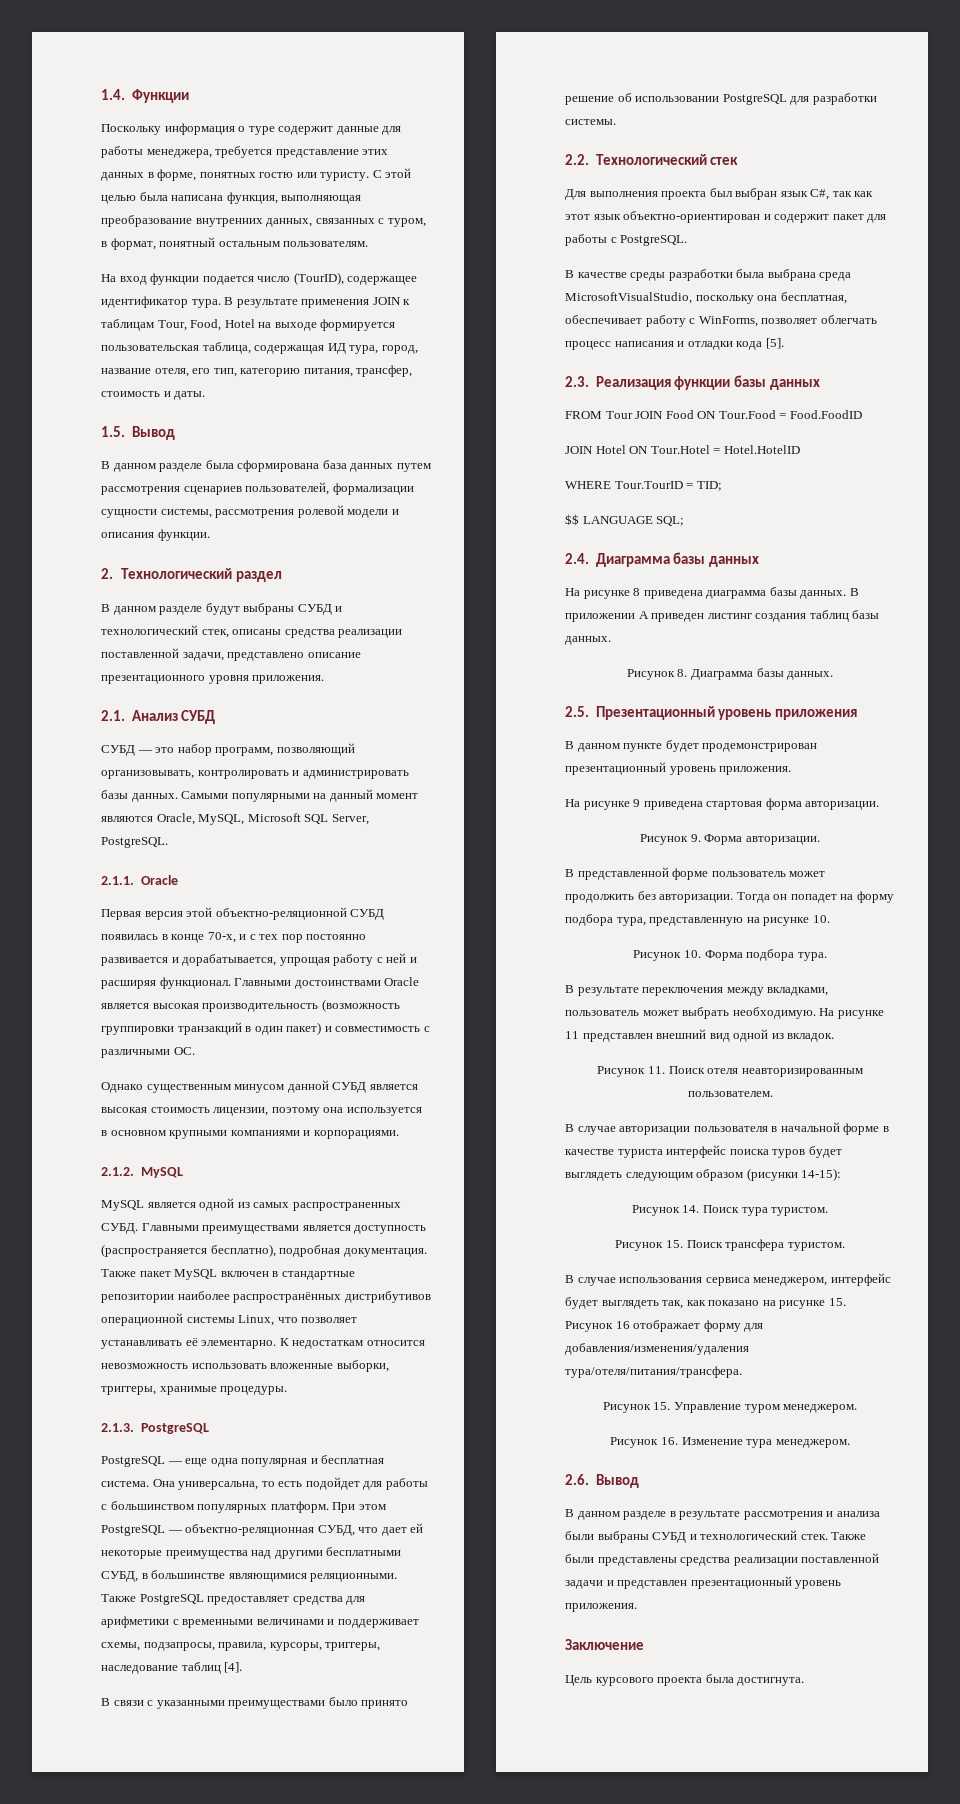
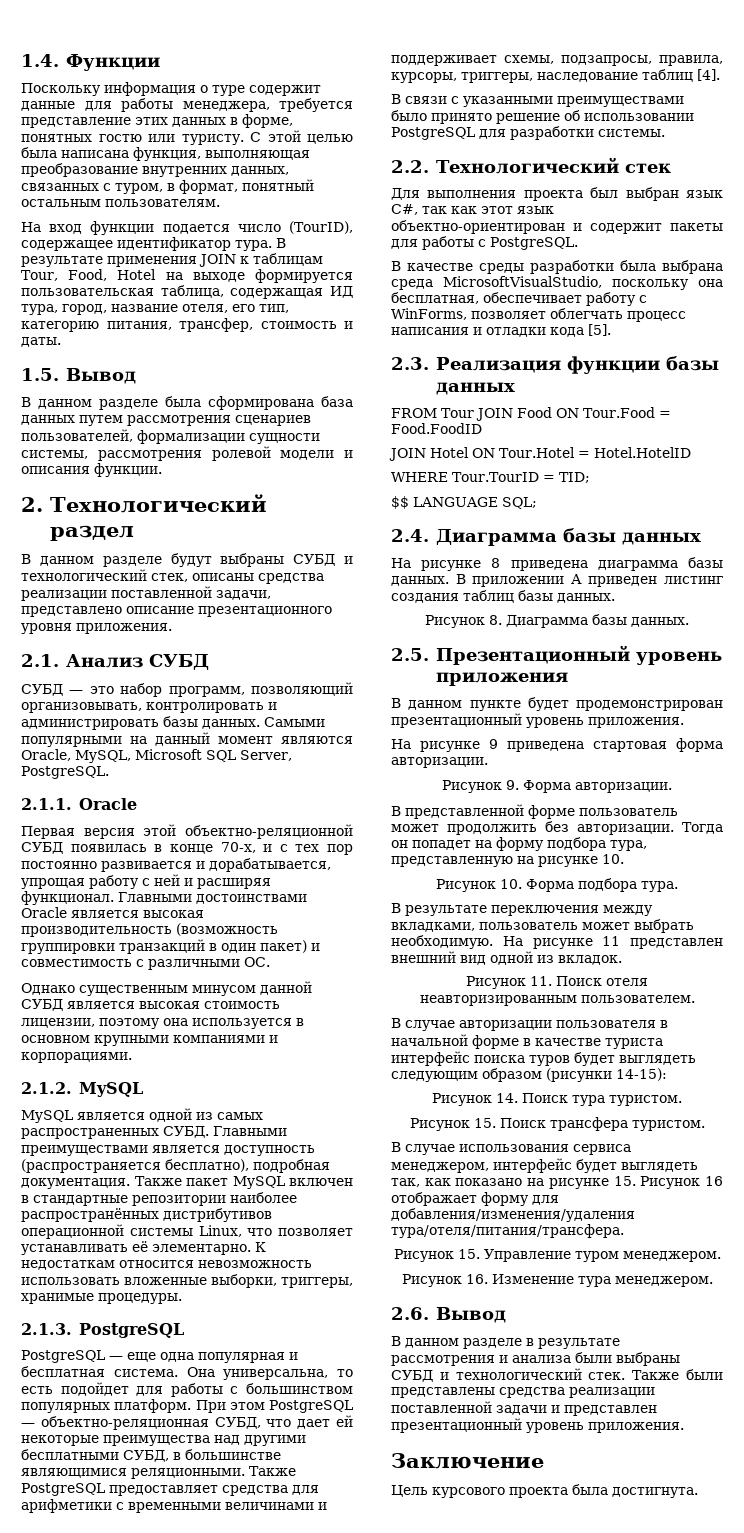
- Для выполнения проекта был выбран язык C#, так как этот язык объектно-ориентирован и содержит пакет для работы с PostgreSQL.
+ Для выполнения проекта был выбран язык C#, так как этот язык объектно-ориентирован и содержит пакеты для работы с PostgreSQL.

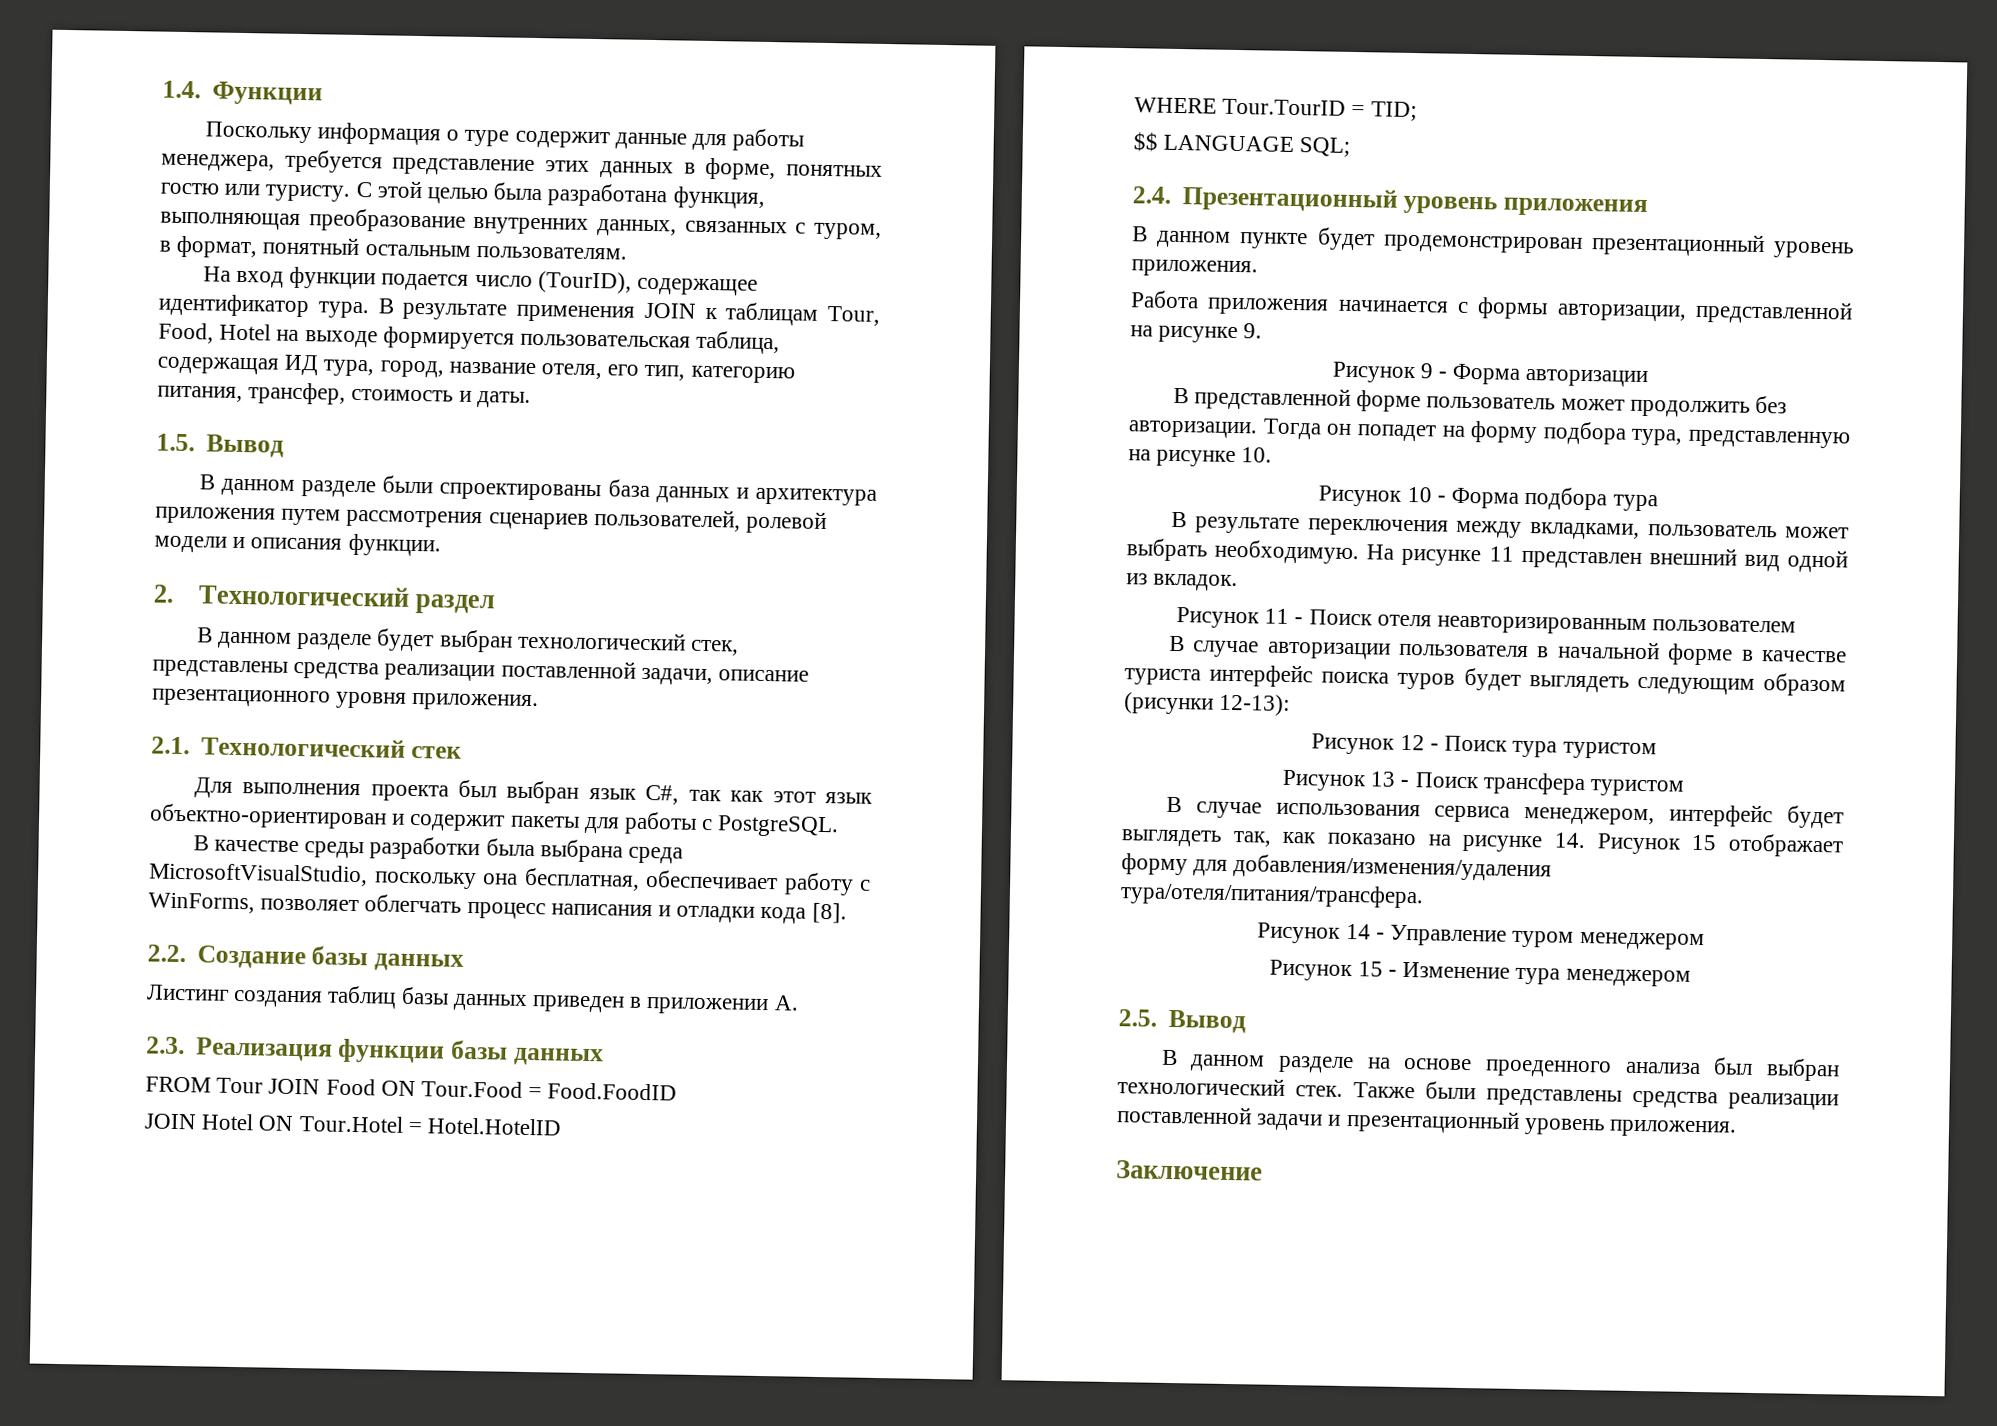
- С этой целью была написана функция, выполняющая преобразование внутренних данных, связанных с туром, в формат, понятный остальным пользователям.
+ С этой целью была разработана функция, выполняющая преобразование внутренних данных, связанных с туром, в формат, понятный остальным пользователям.
- В данном разделе была сформирована база данных путем рассмотрения сценариев пользователей, формализации сущности системы, рассмотрения ролевой модели и описания функции.
+ В данном разделе были спроектированы база данных и архитектура приложения путем рассмотрения сценариев пользователей, ролевой модели и описания функции.
- В данном разделе будут выбраны СУБД и технологический стек, описаны средства реализации поставленной задачи, представлено описание презентационного уровня приложения.
+ В данном разделе будет выбран технологический стек, представлены средства реализации поставленной задачи, описание презентационного уровня приложения.
- 2.1. Анализ СУБД
- СУБД — это набор программ, позволяющий организовывать, контролировать и администрировать базы данных. Самыми популярными на данный момент являются Oracle, MySQL, Microsoft SQL Server, PostgreSQL.
- 2.1.1. Oracle
- Первая версия этой объектно-реляционной СУБД появилась в конце 70-х, и с тех пор постоянно развивается и дорабатывается, упрощая работу с ней и расширяя функционал. Главными достоинствами Oracle является высокая производительность (возможность группировки транзакций в один пакет) и совместимость с различными ОС.
- Однако существенным минусом данной СУБД является высокая стоимость лицензии, поэтому она используется в основном крупными компаниями и корпорациями.
- 2.1.2. MySQL
- MySQL является одной из самых распространенных СУБД. Главными преимуществами является доступность (распространяется бесплатно), подробная документация. Также пакет MySQL включен в стандартные репозитории наиболее распространённых дистрибутивов операционной системы Linux, что позволяет устанавливать её элементарно. К недостаткам относится невозможность использовать вложенные выборки, триггеры, хранимые процедуры.
- 2.1.3. PostgreSQL
- PostgreSQL — еще одна популярная и бесплатная система. Она универсальна, то есть подойдет для работы с большинством популярных платформ. При этом PostgreSQL — объектно-реляционная СУБД, что дает ей некоторые преимущества над другими бесплатными СУБД, в большинстве являющимися реляционными. Также PostgreSQL предоставляет средства для арифметики с временными величинами и поддерживает схемы, подзапросы, правила, курсоры, триггеры, наследование таблиц [4].
- В связи с указанными преимуществами было принято решение об использовании PostgreSQL для разработки системы.
- 2.2. Технологический стек
+ 2.1. Технологический стек
- В качестве среды разработки была выбрана среда MicrosoftVisualStudio, поскольку она бесплатная, обеспечивает работу с WinForms, позволяет облегчать процесс написания и отладки кода [5].
+ В качестве среды разработки была выбрана среда MicrosoftVisualStudio, поскольку она бесплатная, обеспечивает работу с WinForms, позволяет облегчать процесс написания и отладки кода [8].
+ 2.2. Создание базы данных
+ Листинг создания таблиц базы данных приведен в приложении А.
- 2.4. Диаграмма базы данных
- На рисунке 8 приведена диаграмма базы данных. В приложении А приведен листинг создания таблиц базы данных.
- Рисунок 8. Диаграмма базы данных.
- 2.5. Презентационный уровень приложения
+ 2.4. Презентационный уровень приложения
- На рисунке 9 приведена стартовая форма авторизации.
- Рисунок 9. Форма авторизации.
+ Работа приложения начинается с формы авторизации, представленной на рисунке 9.
+ Рисунок 9 - Форма авторизации
- Рисунок 10. Форма подбора тура.
+ Рисунок 10 - Форма подбора тура
- Рисунок 11. Поиск отеля неавторизированным пользователем.
+ Рисунок 11 - Поиск отеля неавторизированным пользователем
- В случае авторизации пользователя в начальной форме в качестве туриста интерфейс поиска туров будет выглядеть следующим образом (рисунки 14-15):
- Рисунок 14. Поиск тура туристом.
- Рисунок 15. Поиск трансфера туристом.
+ В случае авторизации пользователя в начальной форме в качестве туриста интерфейс поиска туров будет выглядеть следующим образом (рисунки 12-13):
+ Рисунок 12 - Поиск тура туристом
+ Рисунок 13 - Поиск трансфера туристом
- В случае использования сервиса менеджером, интерфейс будет выглядеть так, как показано на рисунке 15. Рисунок 16 отображает форму для добавления/изменения/удаления тура/отеля/питания/трансфера.
+ В случае использования сервиса менеджером, интерфейс будет выглядеть так, как показано на рисунке 14. Рисунок 15 отображает форму для добавления/изменения/удаления тура/отеля/питания/трансфера.
- Рисунок 15. Управление туром менеджером.
- Рисунок 16. Изменение тура менеджером.
- 2.6. Вывод
- В данном разделе в результате рассмотрения и анализа были выбраны СУБД и технологический стек.
+ Рисунок 14 - Управление туром менеджером
+ Рисунок 15 - Изменение тура менеджером
+ 2.5. Вывод
+ В данном разделе на основе проеденного анализа был выбран технологический стек.
- Также были представлены средства реализации поставленной задачи и представлен презентационный уровень приложения.
+ Также были представлены средства реализации поставленной задачи и презентационный уровень приложения.
- Цель курсового проекта была достигнута.

